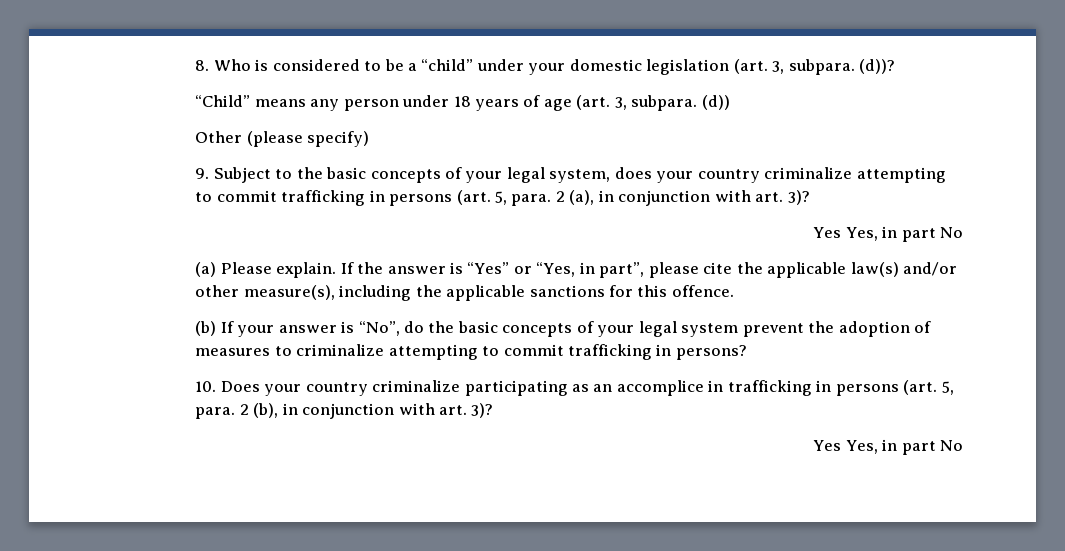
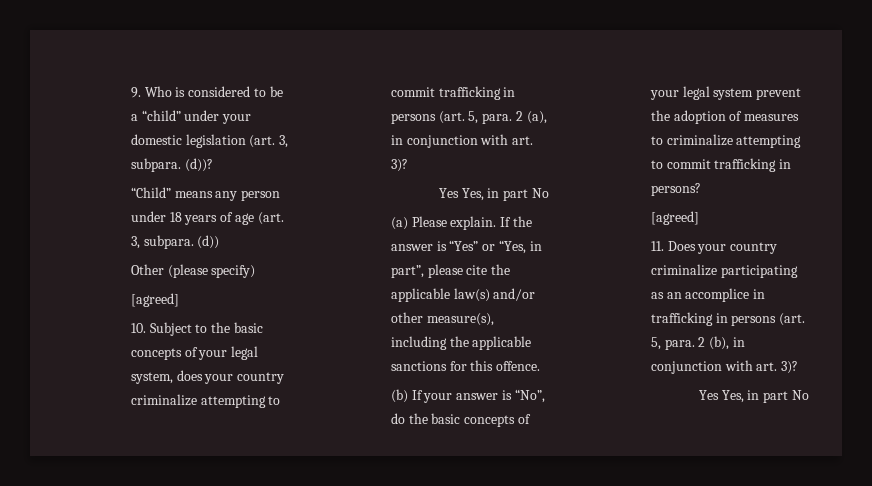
- 8. Who is considered to be a “child” under your domestic legislation (art. 3, subpara.
+ 9. Who is considered to be a “child” under your domestic legislation (art. 3, subpara.
  Other (please specify)
- 9. Subject to the basic concepts of your legal system, does your country criminalize attempting to commit trafficking in persons (art. 5, para. 2 (a), in conjunction with art. 3)?
+ [agreed]
+ 10. Subject to the basic concepts of your legal system, does your country criminalize attempting to commit trafficking in persons (art. 5, para. 2 (a), in conjunction with art. 3)?
  (b) If your answer is “No”, do the basic concepts of your legal system prevent the adoption of measures to criminalize attempting to commit trafficking in persons?
- 10. Does your country criminalize participating as an accomplice in trafficking in persons (art. 5, para. 2 (b), in conjunction with art. 3)?
+ [agreed]
+ 11. Does your country criminalize participating as an accomplice in trafficking in persons (art. 5, para. 2 (b), in conjunction with art. 3)?

